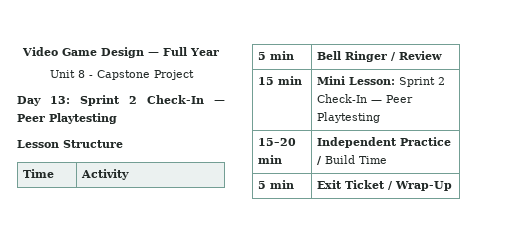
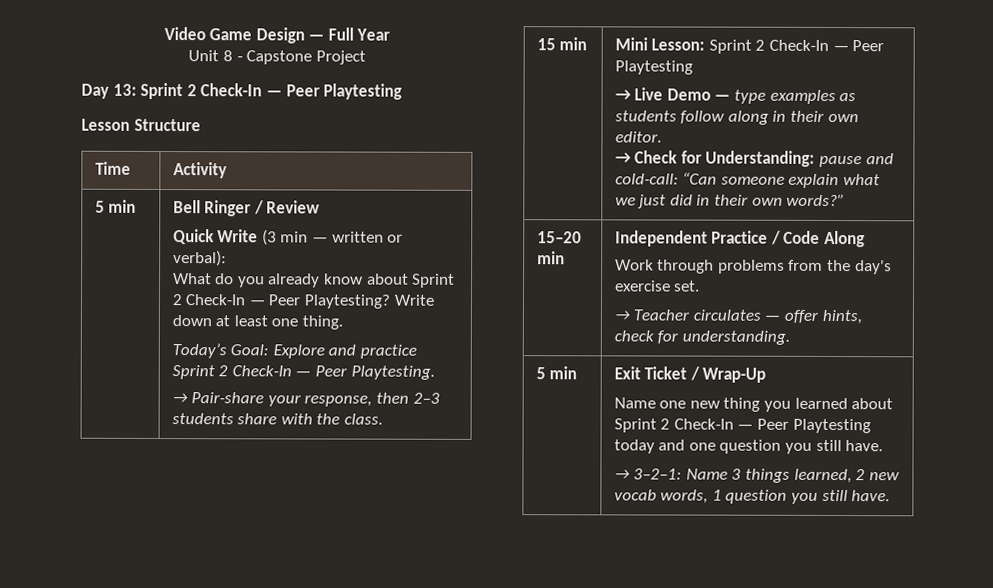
+ Quick Write (3 min — written or verbal):
+ What do you already know about Sprint 2 Check-In — Peer Playtesting? Write down at least one thing.
+ Today’s Goal: Explore and practice Sprint 2 Check-In — Peer Playtesting.
+ → Pair-share your response, then 2–3 students share with the class.
+ → Live Demo — type examples as students follow along in their own editor.
+ → Check for Understanding: pause and cold-call: “Can someone explain what we just did in their own words?”
- 15–20 min | Independent Practice / Build Time
+ 15–20 min | Independent Practice / Code Along
+ Work through problems from the day's exercise set.
+ → Teacher circulates — offer hints, check for understanding.
+ Name one new thing you learned about Sprint 2 Check-In — Peer Playtesting today and one question you still have.
+ → 3–2–1: Name 3 things learned, 2 new vocab words, 1 question you still have.

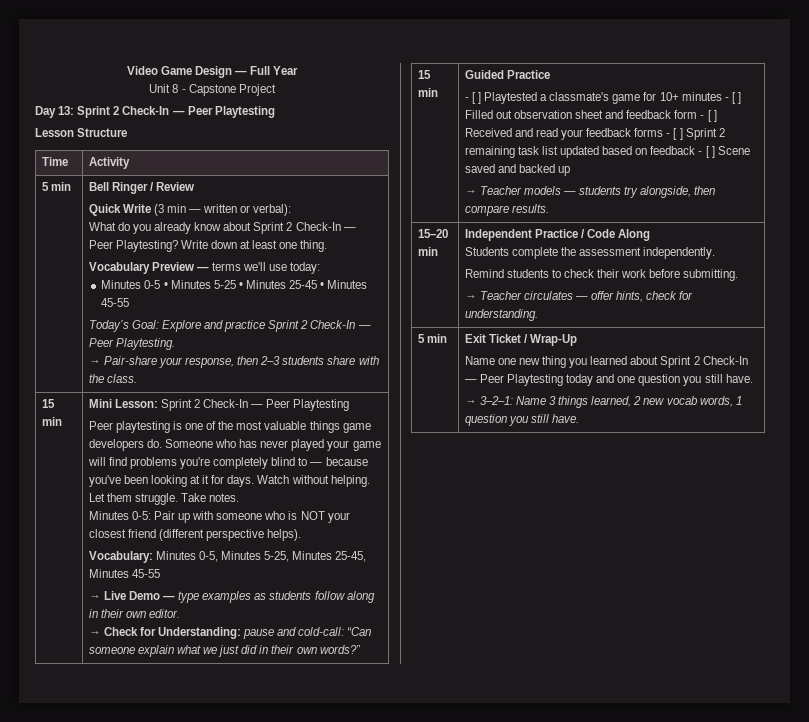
+ Vocabulary Preview — terms we'll use today:
+ Minutes 0-5 • Minutes 5-25 • Minutes 25-45 • Minutes 45-55
+ Peer playtesting is one of the most valuable things game developers do. Someone who has never played your game will find problems you're completely blind to — because you've been looking at it for days. Watch without helping. Let them struggle. Take notes.
+ Minutes 0-5: Pair up with someone who is NOT your closest friend (different perspective helps).
+ Vocabulary: Minutes 0-5, Minutes 5-25, Minutes 25-45, Minutes 45-55
+ 15 min | Guided Practice
+ - [ ] Playtested a classmate's game for 10+ minutes - [ ] Filled out observation sheet and feedback form - [ ] Received and read your feedback forms - [ ] Sprint 2 remaining task list updated based on feedback - [ ] Scene saved and backed up
+ → Teacher models — students try alongside, then compare results.
  15–20 min | Independent Practice / Code Along
- Work through problems from the day's exercise set.
+ Students complete the assessment independently.
+ Remind students to check their work before submitting.

